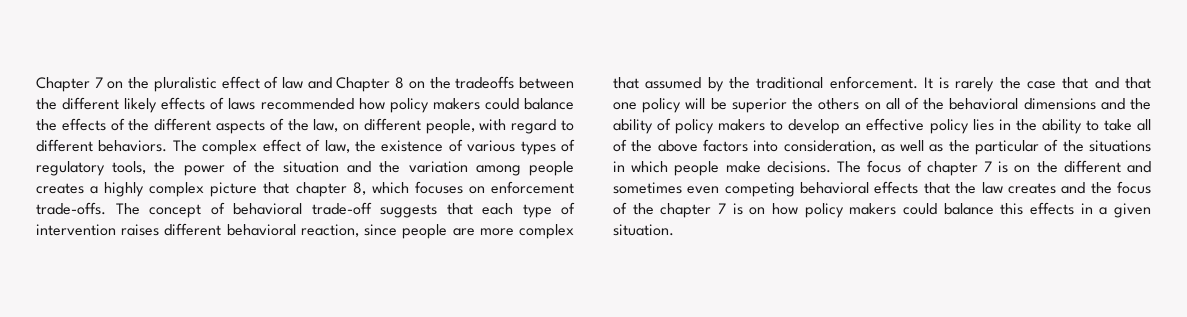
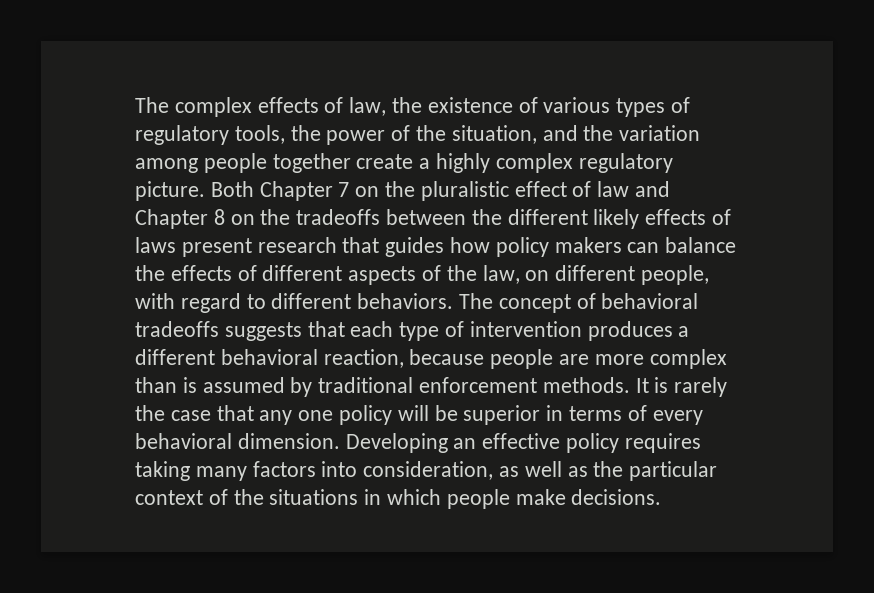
- Chapter 7 on the pluralistic effect of law and Chapter 8 on the tradeoffs between the different likely effects of laws recommended how policy makers could balance the effects of the different aspects of the law, on different people, with regard to different behaviors.
+ The complex effects of law, the existence of various types of regulatory tools, the power of the situation, and the variation among people together create a highly complex regulatory picture. Both Chapter 7 on the pluralistic effect of law and Chapter 8 on the tradeoffs between the different likely effects of laws present research that guides how policy makers can balance the effects of different aspects of the law, on different people, with regard to different behaviors.
- The complex effect of law, the existence of various types of regulatory tools, the power of the situation and the variation among people creates a highly complex picture that chapter 8, which focuses on enforcement trade-offs. The concept of behavioral trade-off suggests that each type of intervention raises different behavioral reaction, since people are more complex that assumed by the traditional enforcement.
+ The concept of behavioral tradeoffs suggests that each type of intervention produces a different behavioral reaction, because people are more complex than is assumed by traditional enforcement methods.
- It is rarely the case that and that one policy will be superior the others on all of the behavioral dimensions and the ability of policy makers to develop an effective policy lies in the ability to take all of the above factors into consideration, as well as the particular of the situations in which people make decisions. The focus of chapter 7 is on the different and sometimes even competing behavioral effects that the law creates and the focus of the chapter 7 is on how policy makers could balance this effects in a given situation.
+ It is rarely the case that any one policy will be superior in terms of every behavioral dimension. Developing an effective policy requires taking many factors into consideration, as well as the particular context of the situations in which people make decisions.

